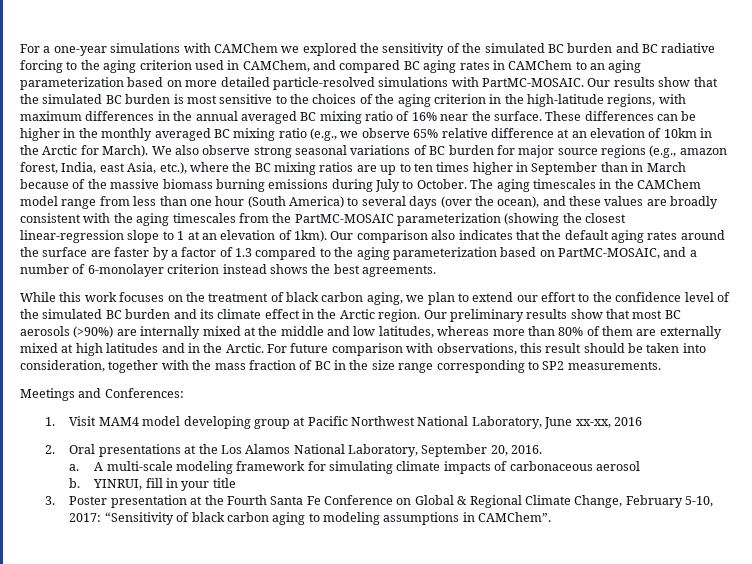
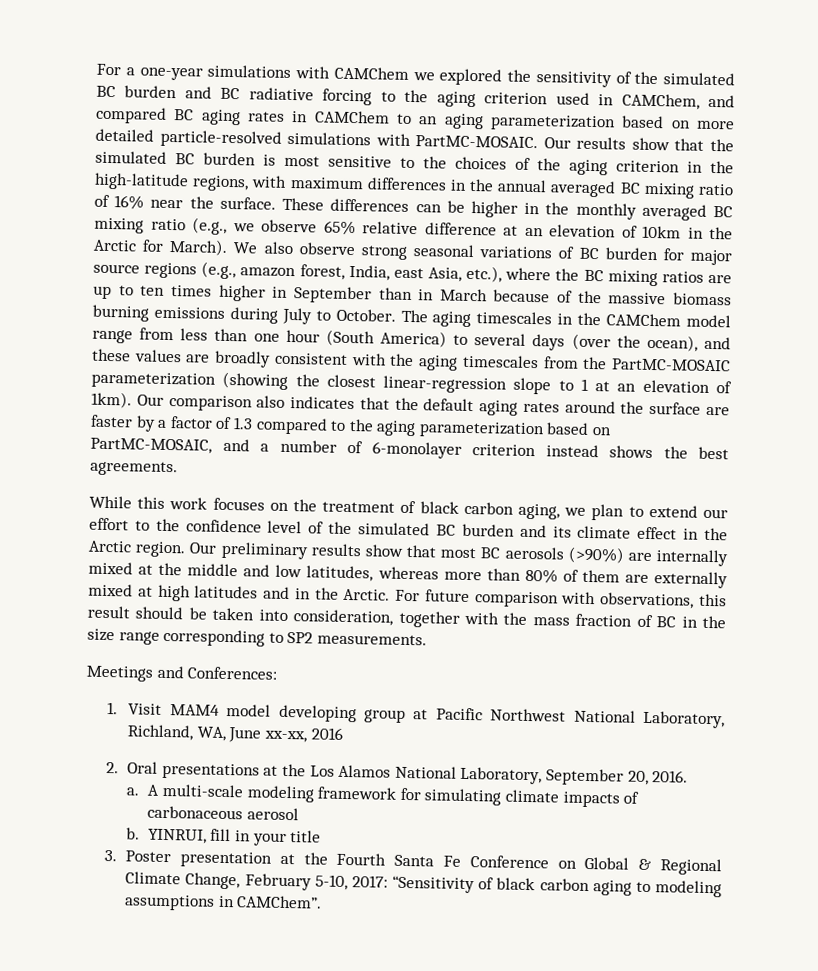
- 1. Visit MAM4 model developing group at Pacific Northwest National Laboratory, June xx-xx, 2016
+ 1. Visit MAM4 model developing group at Pacific Northwest National Laboratory, Richland, WA, June xx-xx, 2016

